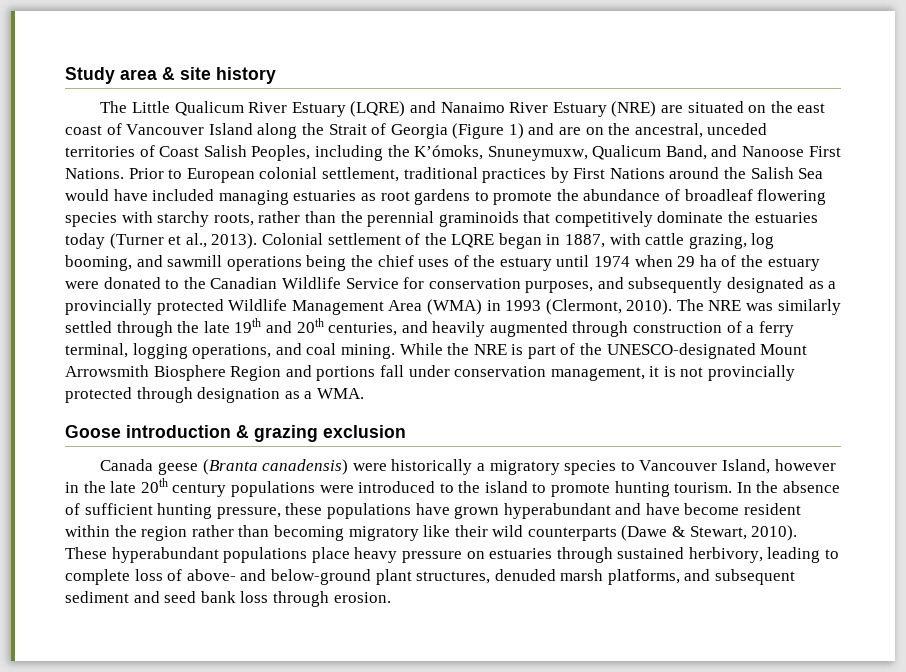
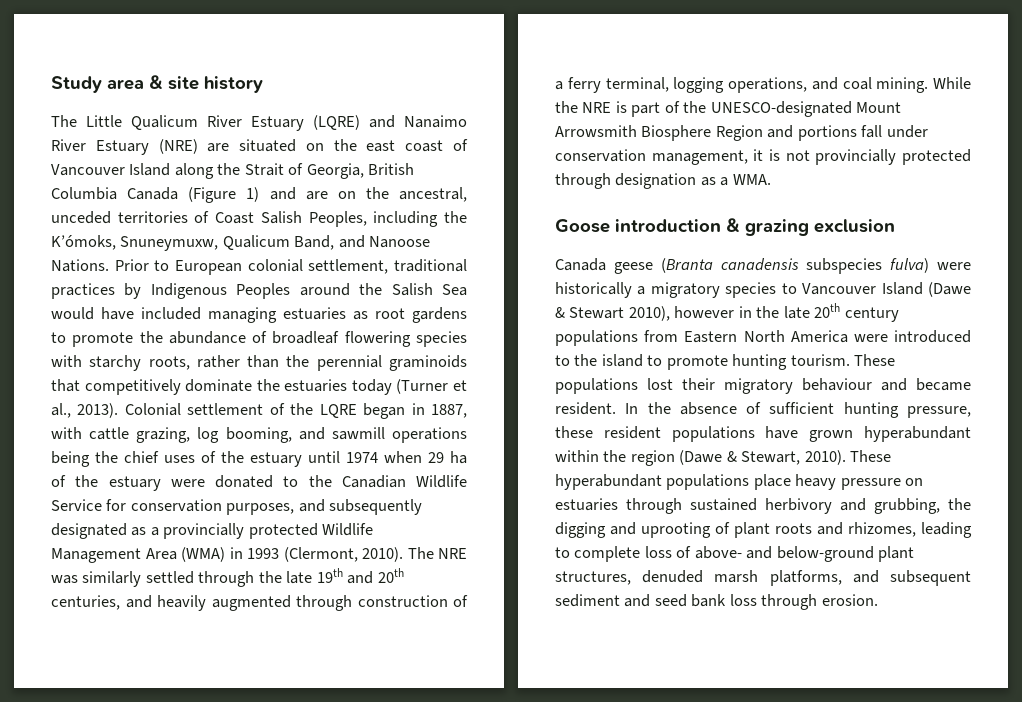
- The Little Qualicum River Estuary (LQRE) and Nanaimo River Estuary (NRE) are situated on the east coast of Vancouver Island along the Strait of Georgia (Figure 1) and are on the ancestral, unceded territories of Coast Salish Peoples, including the K’ómoks, Snuneymuxw, Qualicum Band, and Nanoose First Nations.
+ The Little Qualicum River Estuary (LQRE) and Nanaimo River Estuary (NRE) are situated on the east coast of Vancouver Island along the Strait of Georgia, British Columbia Canada (Figure 1) and are on the ancestral, unceded territories of Coast Salish Peoples, including the K’ómoks, Snuneymuxw, Qualicum Band, and Nanoose Nations.
- Prior to European colonial settlement, traditional practices by First Nations around the Salish Sea would have included managing estuaries as root gardens to promote the abundance of broadleaf flowering species with starchy roots, rather than the perennial graminoids that competitively dominate the estuaries today (Turner et al., 2013).
+ Prior to European colonial settlement, traditional practices by Indigenous Peoples around the Salish Sea would have included managing estuaries as root gardens to promote the abundance of broadleaf flowering species with starchy roots, rather than the perennial graminoids that competitively dominate the estuaries today (Turner et al., 2013).
- Canada geese (Branta canadensis) were historically a migratory species to Vancouver Island, however in the late 20th century populations were introduced to the island to promote hunting tourism.
+ Canada geese (Branta canadensis subspecies fulva) were historically a migratory species to Vancouver Island (Dawe & Stewart 2010), however in the late 20th century populations from Eastern North America were introduced to the island to promote hunting tourism.
+ These populations lost their migratory behaviour and became resident.
- In the absence of sufficient hunting pressure, these populations have grown hyperabundant and have become resident within the region rather than becoming migratory like their wild counterparts (Dawe & Stewart, 2010).
+ In the absence of sufficient hunting pressure, these resident populations have grown hyperabundant within the region (Dawe & Stewart, 2010).
- These hyperabundant populations place heavy pressure on estuaries through sustained herbivory, leading to complete loss of above- and below-ground plant structures, denuded marsh platforms, and subsequent sediment and seed bank loss through erosion.
+ These hyperabundant populations place heavy pressure on estuaries through sustained herbivory and grubbing, the digging and uprooting of plant roots and rhizomes, leading to complete loss of above- and below-ground plant structures, denuded marsh platforms, and subsequent sediment and seed bank loss through erosion.

